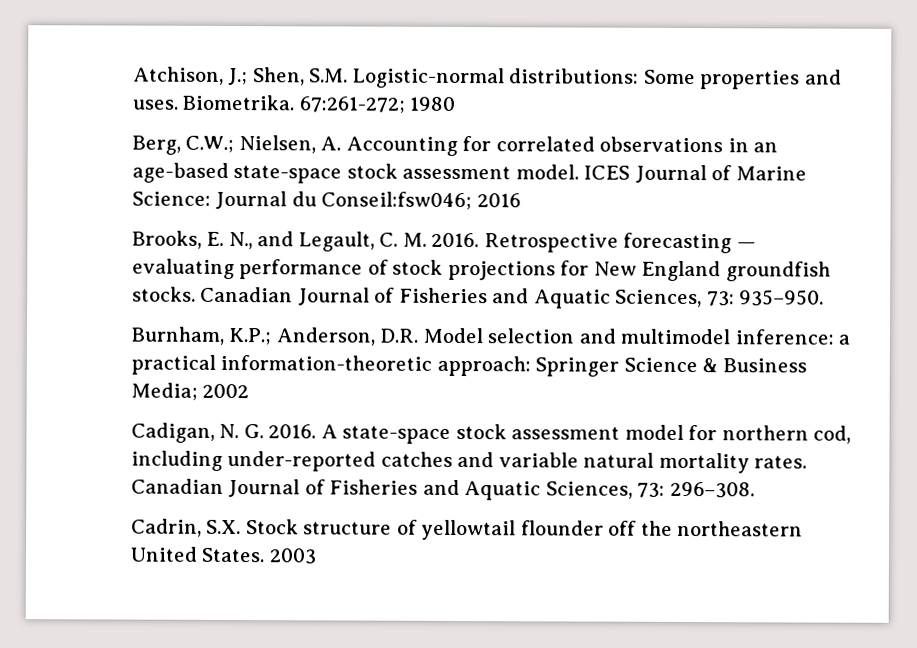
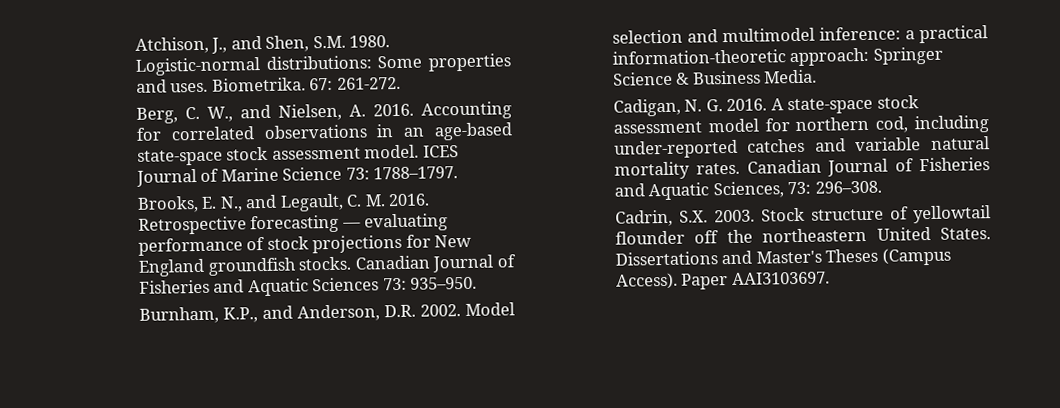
- Atchison, J.; Shen, S.M. Logistic-normal distributions: Some properties and uses.
+ Atchison, J., and Shen, S.M. 1980. Logistic-normal distributions: Some properties and uses.
- 67:261-272; 1980
+ 67: 261-272.
- Berg, C.W.; Nielsen, A. Accounting for correlated observations in an age-based state-space stock assessment model.
+ Berg, C. W., and Nielsen, A. 2016. Accounting for correlated observations in an age-based state-space stock assessment model.
- ICES Journal of Marine Science: Journal du Conseil:fsw046; 2016
+ ICES Journal of Marine Science 73: 1788–1797.
- Canadian Journal of Fisheries and Aquatic Sciences, 73: 935–950.
+ Canadian Journal of Fisheries and Aquatic Sciences 73: 935–950.
- Burnham, K.P.; Anderson, D.R. Model selection and multimodel inference: a practical information-theoretic approach: Springer Science & Business Media; 2002
+ Burnham, K.P., and Anderson, D.R. 2002. Model selection and multimodel inference: a practical information-theoretic approach: Springer Science & Business Media.
- Cadrin, S.X. Stock structure of yellowtail flounder off the northeastern United States.
+ Cadrin, S.X. 2003. Stock structure of yellowtail flounder off the northeastern United States.
- 2003
+ Dissertations and Master's Theses (Campus Access). Paper AAI3103697.

